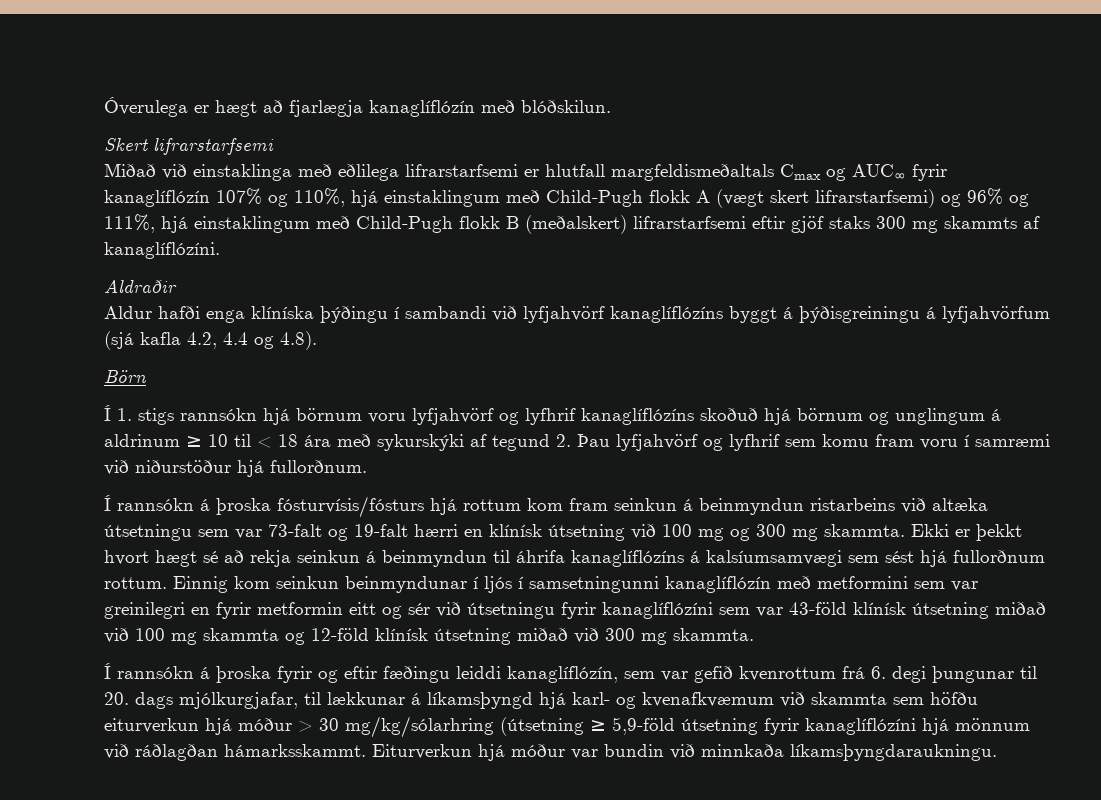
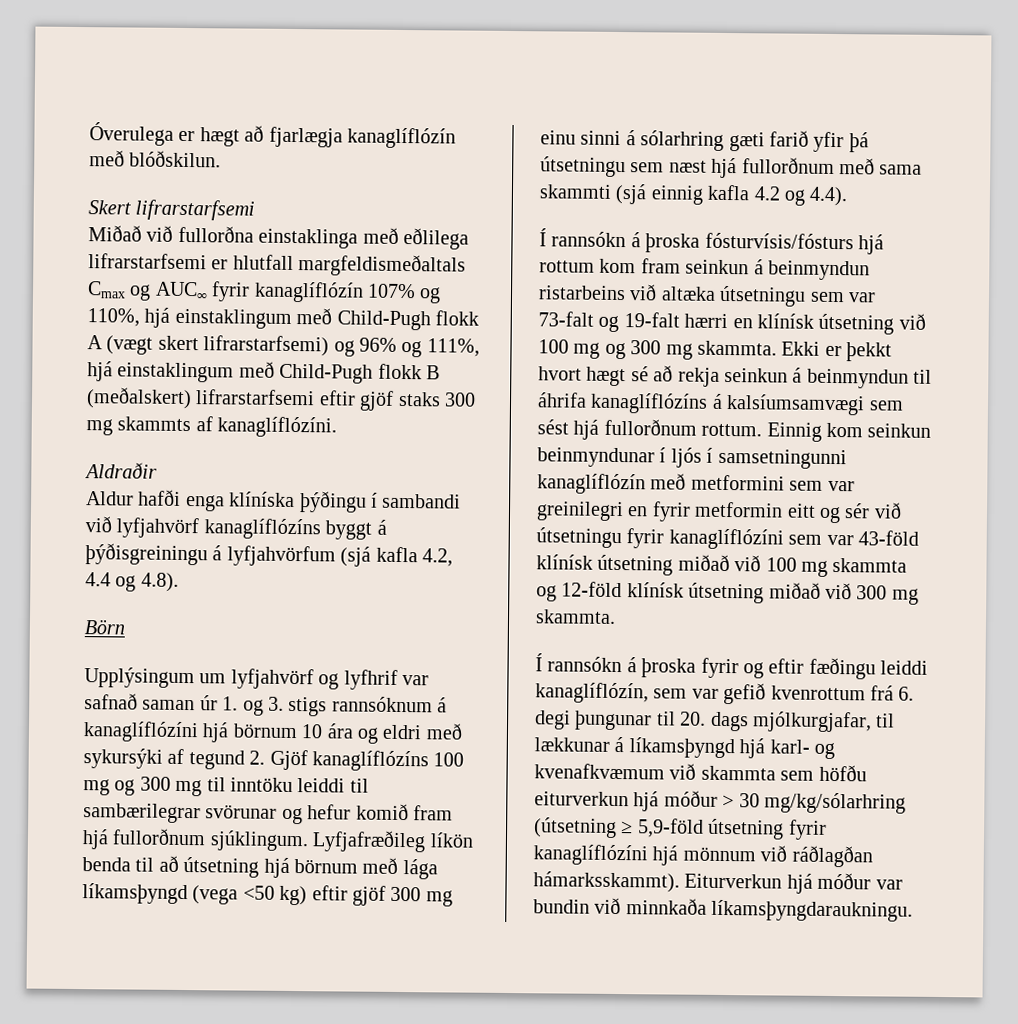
- Miðað við einstaklinga með eðlilega lifrarstarfsemi er hlutfall margfeldismeðaltals Cmax og AUC∞ fyrir kanaglíflózín 107% og 110%, hjá einstaklingum með Child-Pugh flokk A (vægt skert lifrarstarfsemi) og 96% og 111%, hjá einstaklingum með Child-Pugh flokk B (meðalskert) lifrarstarfsemi eftir gjöf staks 300 mg skammts af kanaglíflózíni.
+ Miðað við fullorðna einstaklinga með eðlilega lifrarstarfsemi er hlutfall margfeldismeðaltals Cmax og AUC∞ fyrir kanaglíflózín 107% og 110%, hjá einstaklingum með Child-Pugh flokk A (vægt skert lifrarstarfsemi) og 96% og 111%, hjá einstaklingum með Child-Pugh flokk B (meðalskert) lifrarstarfsemi eftir gjöf staks 300 mg skammts af kanaglíflózíni.
- Í 1. stigs rannsókn hjá börnum voru lyfjahvörf og lyfhrif kanaglíflózíns skoðuð hjá börnum og unglingum á aldrinum ≥ 10 til < 18 ára með sykurskýki af tegund 2. Þau lyfjahvörf og lyfhrif sem komu fram voru í samræmi við niðurstöður hjá fullorðnum.
+ Upplýsingum um lyfjahvörf og lyfhrif var safnað saman úr 1. og 3. stigs rannsóknum á kanaglíflózíni hjá börnum 10 ára og eldri með sykursýki af tegund 2. Gjöf kanaglíflózíns 100 mg og 300 mg til inntöku leiddi til sambærilegrar svörunar og hefur komið fram hjá fullorðnum sjúklingum. Lyfjafræðileg líkön benda til að útsetning hjá börnum með lága líkamsþyngd (vega <50 kg) eftir gjöf 300 mg einu sinni á sólarhring gæti farið yfir þá útsetningu sem næst hjá fullorðnum með sama skammti (sjá einnig kafla 4.2 og 4.4).
- Í rannsókn á þroska fyrir og eftir fæðingu leiddi kanaglíflózín, sem var gefið kvenrottum frá 6. degi þungunar til 20. dags mjólkurgjafar, til lækkunar á líkamsþyngd hjá karl- og kvenafkvæmum við skammta sem höfðu eiturverkun hjá móður > 30 mg/kg/sólarhring (útsetning ≥ 5,9-föld útsetning fyrir kanaglíflózíni hjá mönnum við ráðlagðan hámarksskammt.
+ Í rannsókn á þroska fyrir og eftir fæðingu leiddi kanaglíflózín, sem var gefið kvenrottum frá 6. degi þungunar til 20. dags mjólkurgjafar, til lækkunar á líkamsþyngd hjá karl- og kvenafkvæmum við skammta sem höfðu eiturverkun hjá móður > 30 mg/kg/sólarhring (útsetning ≥ 5,9-föld útsetning fyrir kanaglíflózíni hjá mönnum við ráðlagðan hámarksskammt).

